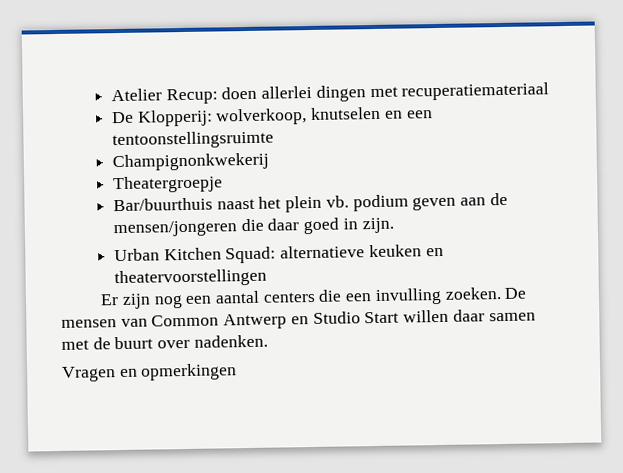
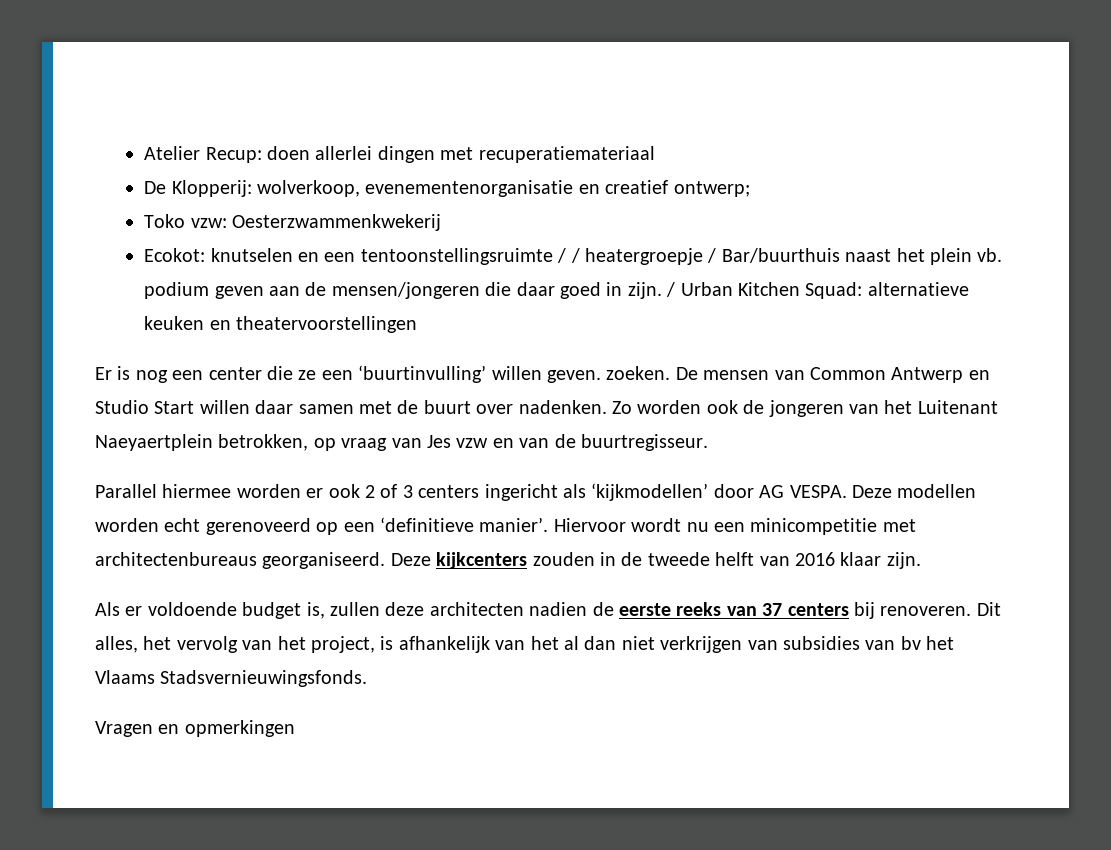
- De Klopperij: wolverkoop, knutselen en een tentoonstellingsruimte
- Champignonkwekerij
- Theatergroepje
- Bar/buurthuis naast het plein vb. podium geven aan de mensen/jongeren die daar goed in zijn.
- Urban Kitchen Squad: alternatieve keuken en theatervoorstellingen
+ De Klopperij: wolverkoop, evenementenorganisatie en creatief ontwerp;
+ Toko vzw: Oesterzwammenkwekerij
+ Ecokot: knutselen en een tentoonstellingsruimte / / heatergroepje / Bar/buurthuis naast het plein vb. podium geven aan de mensen/jongeren die daar goed in zijn. / Urban Kitchen Squad: alternatieve keuken en theatervoorstellingen
- Er zijn nog een aantal centers die een invulling zoeken.
+ Er is nog een center die ze een ‘buurtinvulling’ willen geven. zoeken.
+ Zo worden ook de jongeren van het Luitenant Naeyaertplein betrokken, op vraag van Jes vzw en van de buurtregisseur.
+ Parallel hiermee worden er ook 2 of 3 centers ingericht als ‘kijkmodellen’ door AG VESPA. Deze modellen worden echt gerenoveerd op een ‘definitieve manier’. Hiervoor wordt nu een minicompetitie met architectenbureaus georganiseerd. Deze kijkcenters zouden in de tweede helft van 2016 klaar zijn.
+ Als er voldoende budget is, zullen deze architecten nadien de eerste reeks van 37 centers bij renoveren. Dit alles, het vervolg van het project, is afhankelijk van het al dan niet verkrijgen van subsidies van bv het Vlaams Stadsvernieuwingsfonds.

